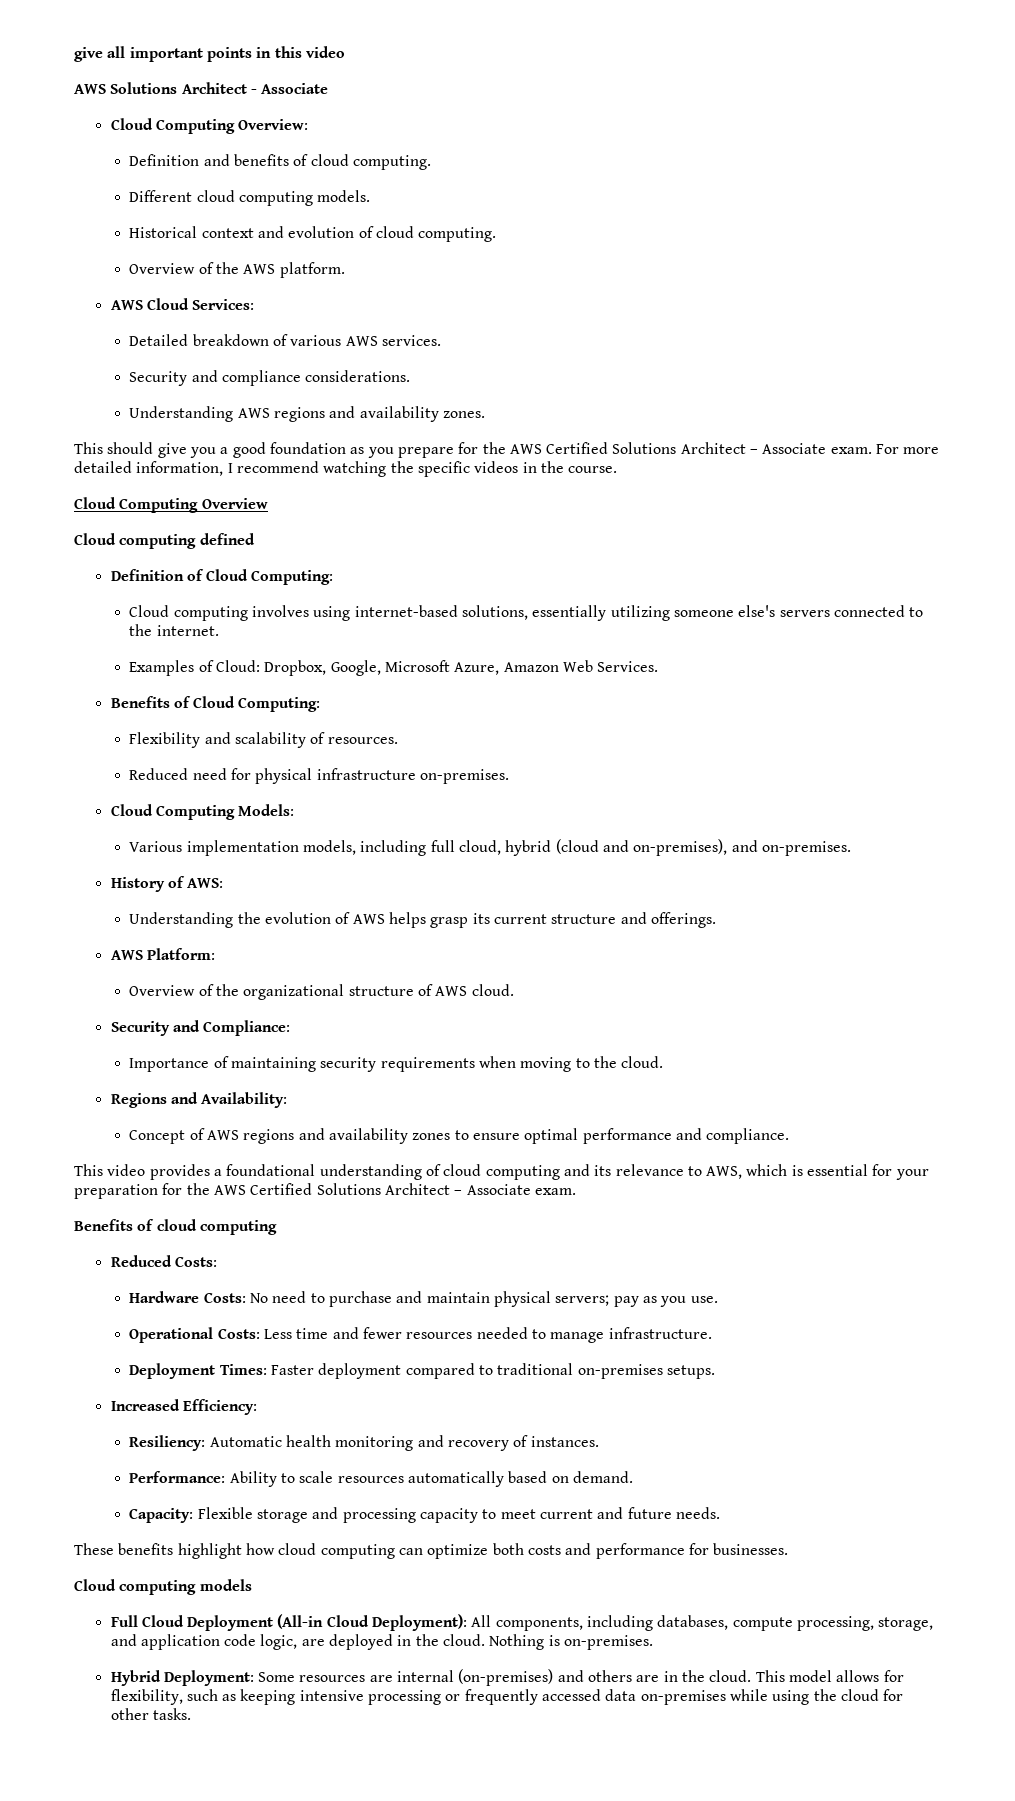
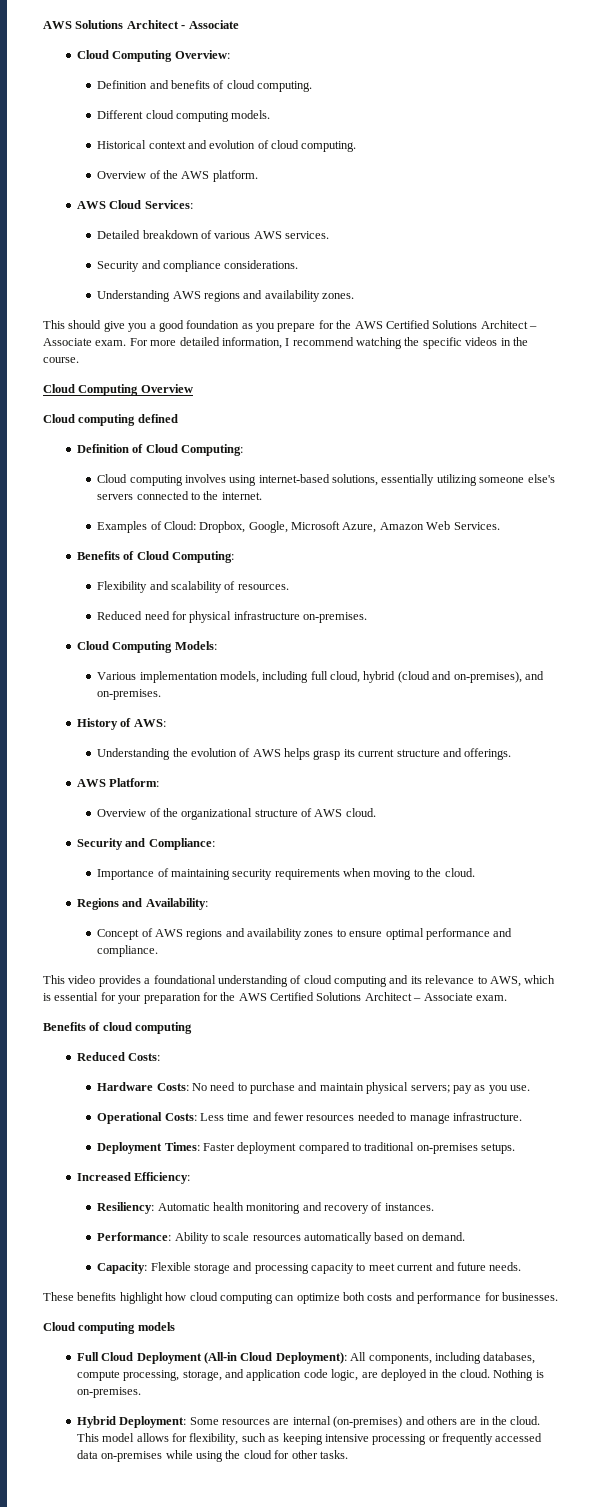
- give all important points in this video

